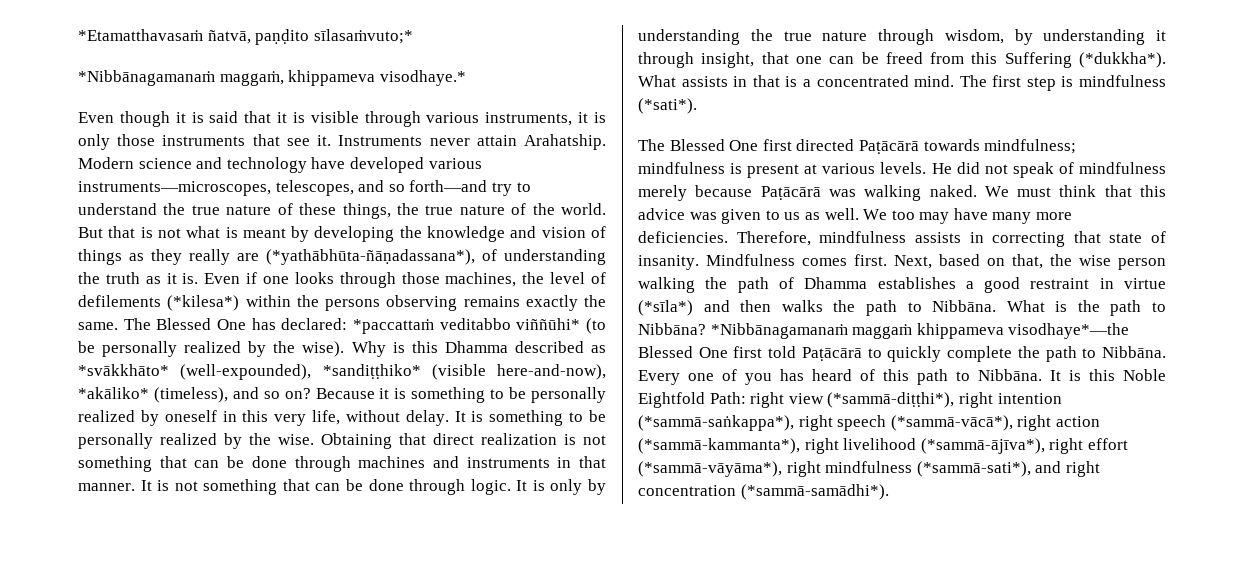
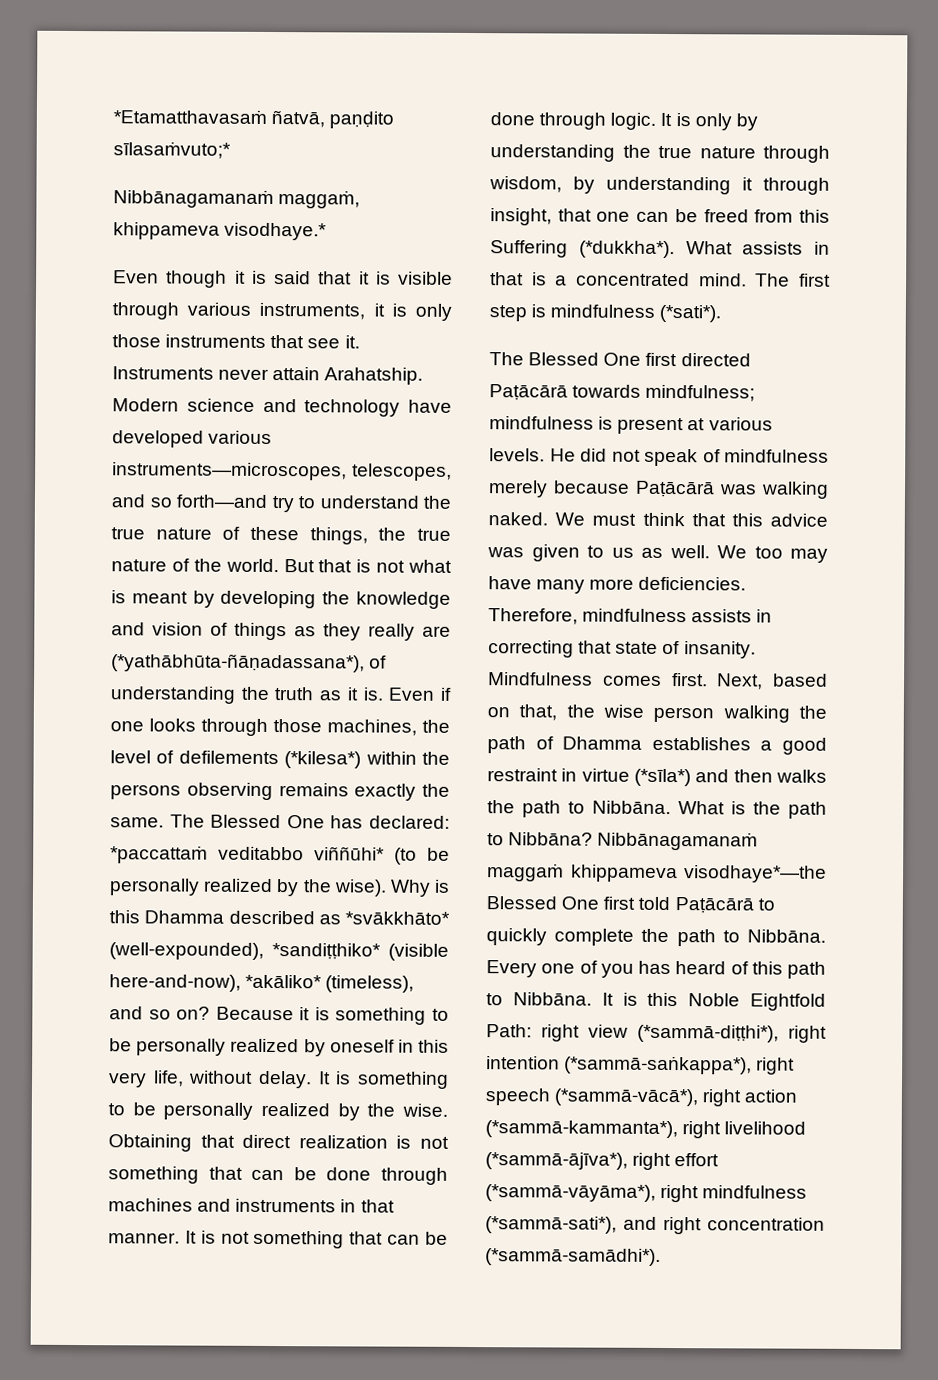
- *Nibbānagamanaṁ maggaṁ, khippameva visodhaye.*
+ Nibbānagamanaṁ maggaṁ, khippameva visodhaye.*
- *Nibbānagamanaṁ maggaṁ khippameva visodhaye*—the Blessed One first told Paṭācārā to quickly complete the path to Nibbāna.
+ Nibbānagamanaṁ maggaṁ khippameva visodhaye*—the Blessed One first told Paṭācārā to quickly complete the path to Nibbāna.

